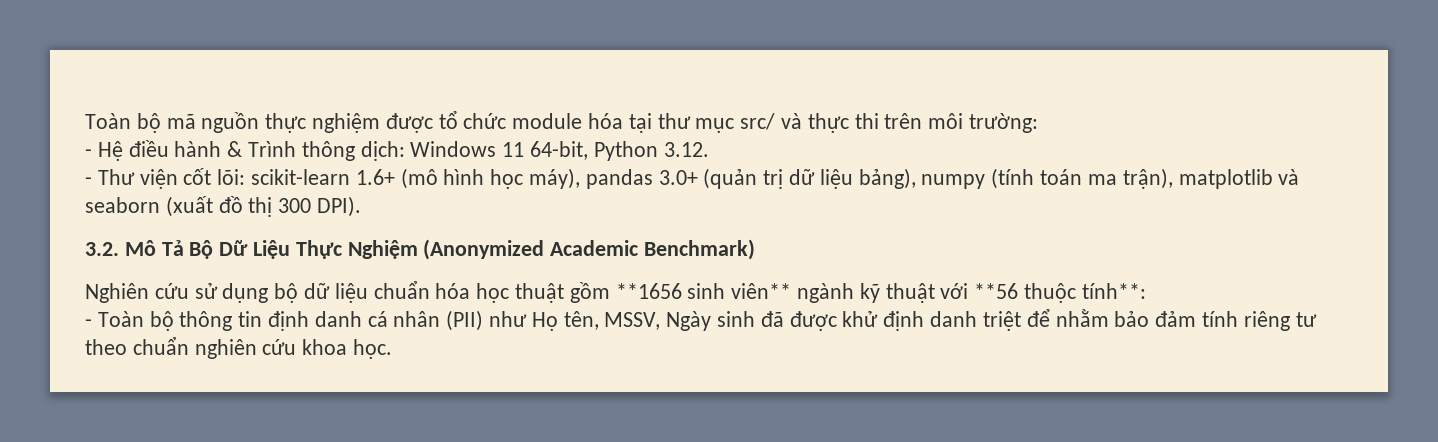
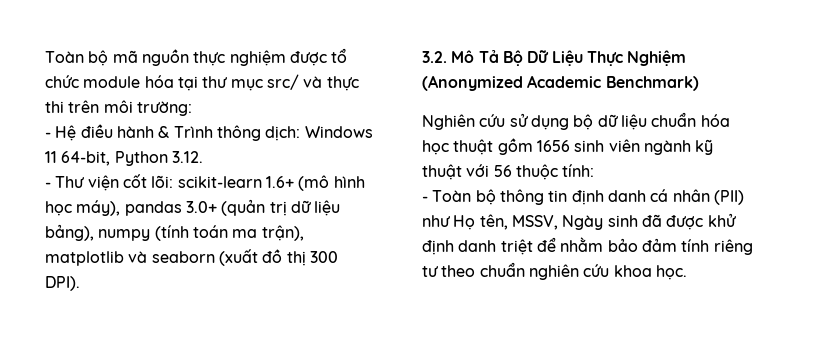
- Nghiên cứu sử dụng bộ dữ liệu chuẩn hóa học thuật gồm **1656 sinh viên** ngành kỹ thuật với **56 thuộc tính**:
+ Nghiên cứu sử dụng bộ dữ liệu chuẩn hóa học thuật gồm 1656 sinh viên ngành kỹ thuật với 56 thuộc tính:

